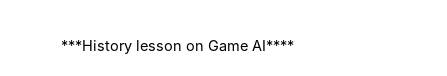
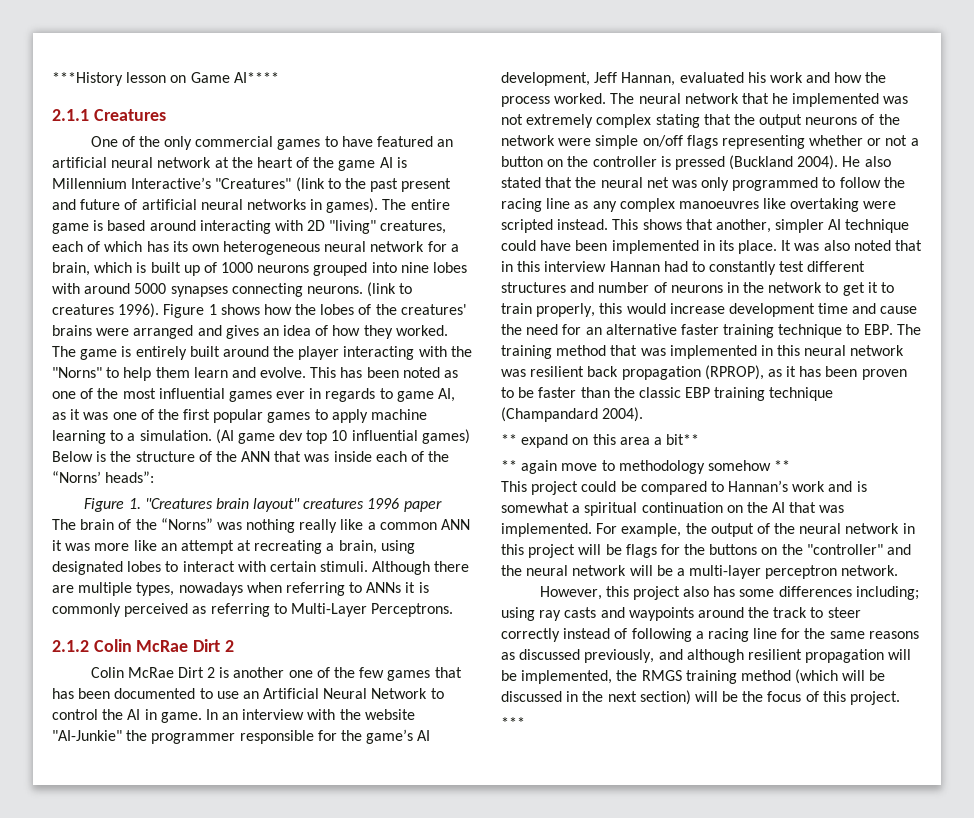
+ 2.1.1 Creatures
+ One of the only commercial games to have featured an artificial neural network at the heart of the game AI is Millennium Interactive’s "Creatures" (link to the past present and future of artificial neural networks in games). The entire game is based around interacting with 2D "living" creatures, each of which has its own heterogeneous neural network for a brain, which is built up of 1000 neurons grouped into nine lobes with around 5000 synapses connecting neurons. (link to creatures 1996). Figure 1 shows how the lobes of the creatures' brains were arranged and gives an idea of how they worked. The game is entirely built around the player interacting with the "Norns" to help them learn and evolve. This has been noted as one of the most influential games ever in regards to game AI, as it was one of the first popular games to apply machine learning to a simulation. (AI game dev top 10 influential games) Below is the structure of the ANN that was inside each of the “Norns’ heads”:
+ Figure 1. "Creatures brain layout" creatures 1996 paper
+ The brain of the “Norns” was nothing really like a common ANN it was more like an attempt at recreating a brain, using designated lobes to interact with certain stimuli. Although there are multiple types, nowadays when referring to ANNs it is commonly perceived as referring to Multi-Layer Perceptrons.
+ 2.1.2 Colin McRae Dirt 2
+ Colin McRae Dirt 2 is another one of the few games that has been documented to use an Artificial Neural Network to control the AI in game. In an interview with the website "AI-Junkie" the programmer responsible for the game’s AI development, Jeff Hannan, evaluated his work and how the process worked. The neural network that he implemented was not extremely complex stating that the output neurons of the network were simple on/off flags representing whether or not a button on the controller is pressed (Buckland 2004). He also stated that the neural net was only programmed to follow the racing line as any complex manoeuvres like overtaking were scripted instead. This shows that another, simpler AI technique could have been implemented in its place. It was also noted that in this interview Hannan had to constantly test different structures and number of neurons in the network to get it to train properly, this would increase development time and cause the need for an alternative faster training technique to EBP. The training method that was implemented in this neural network was resilient back propagation (RPROP), as it has been proven to be faster than the classic EBP training technique (Champandard 2004).
+ ** expand on this area a bit**
+ ** again move to methodology somehow **
+ This project could be compared to Hannan’s work and is somewhat a spiritual continuation on the AI that was implemented. For example, the output of the neural network in this project will be flags for the buttons on the "controller" and the neural network will be a multi-layer perceptron network.
+ However, this project also has some differences including; using ray casts and waypoints around the track to steer correctly instead of following a racing line for the same reasons as discussed previously, and although resilient propagation will be implemented, the RMGS training method (which will be discussed in the next section) will be the focus of this project.
+ ***

